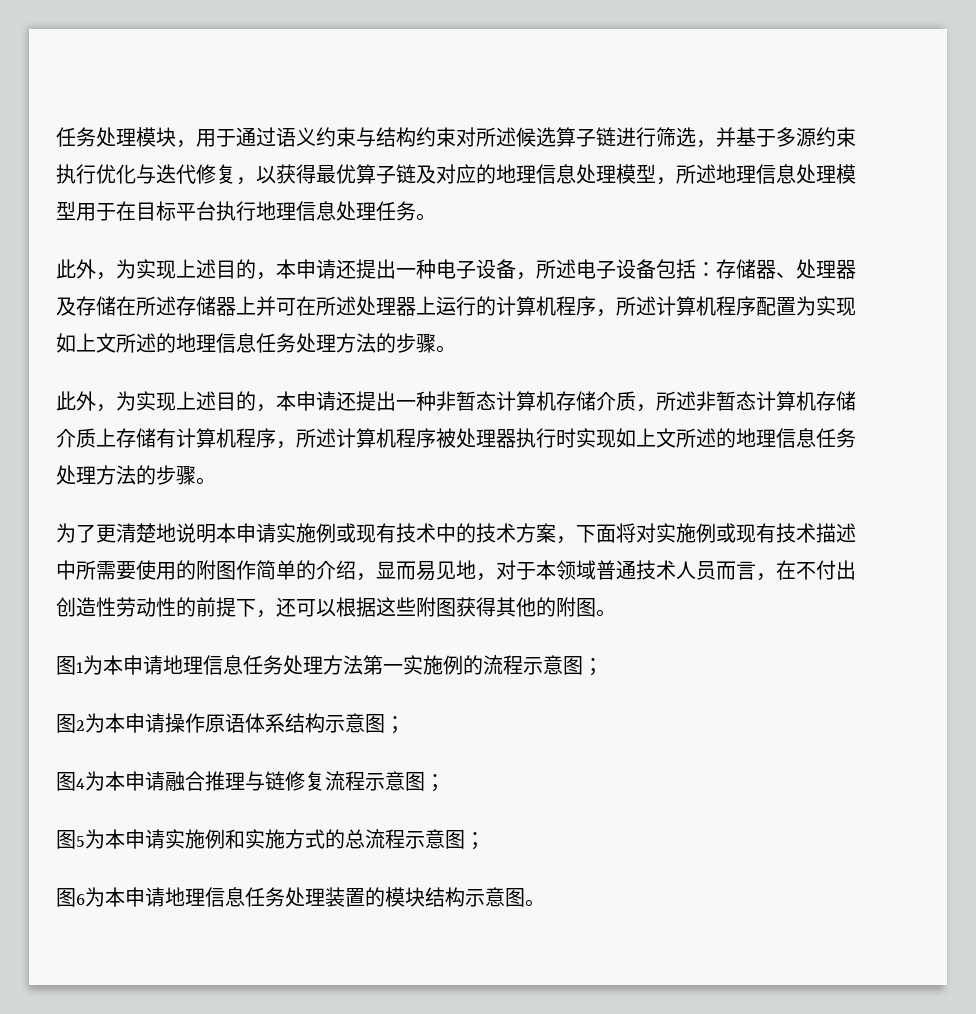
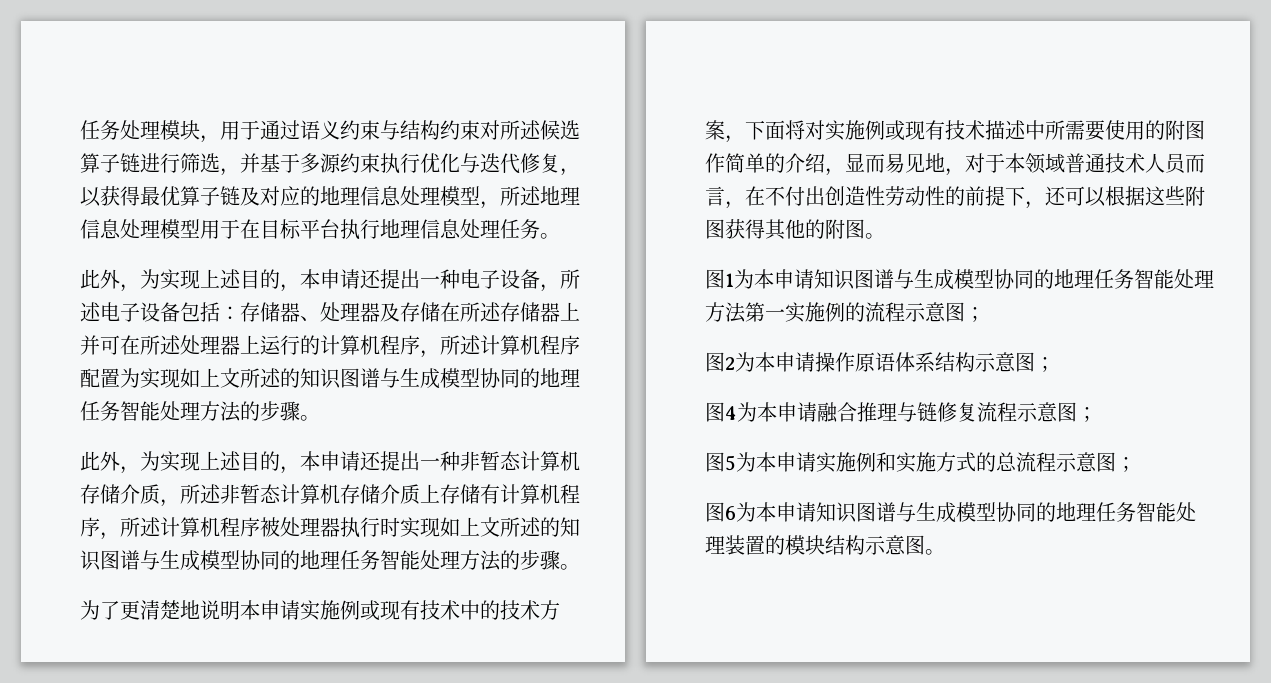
- 此外，为实现上述目的，本申请还提出一种电子设备，所述电子设备包括：存储器、处理器及存储在所述存储器上并可在所述处理器上运行的计算机程序，所述计算机程序配置为实现如上文所述的地理信息任务处理方法的步骤。
+ 此外，为实现上述目的，本申请还提出一种电子设备，所述电子设备包括：存储器、处理器及存储在所述存储器上并可在所述处理器上运行的计算机程序，所述计算机程序配置为实现如上文所述的知识图谱与生成模型协同的地理任务智能处理方法的步骤。
- 此外，为实现上述目的，本申请还提出一种非暂态计算机存储介质，所述非暂态计算机存储介质上存储有计算机程序，所述计算机程序被处理器执行时实现如上文所述的地理信息任务处理方法的步骤。
+ 此外，为实现上述目的，本申请还提出一种非暂态计算机存储介质，所述非暂态计算机存储介质上存储有计算机程序，所述计算机程序被处理器执行时实现如上文所述的知识图谱与生成模型协同的地理任务智能处理方法的步骤。
- 图1为本申请地理信息任务处理方法第一实施例的流程示意图；
+ 图1为本申请知识图谱与生成模型协同的地理任务智能处理方法第一实施例的流程示意图；
- 图6为本申请地理信息任务处理装置的模块结构示意图。
+ 图6为本申请知识图谱与生成模型协同的地理任务智能处理装置的模块结构示意图。

